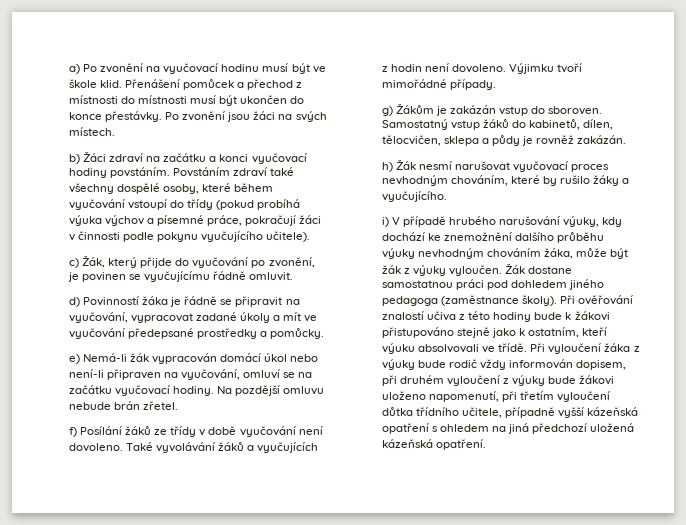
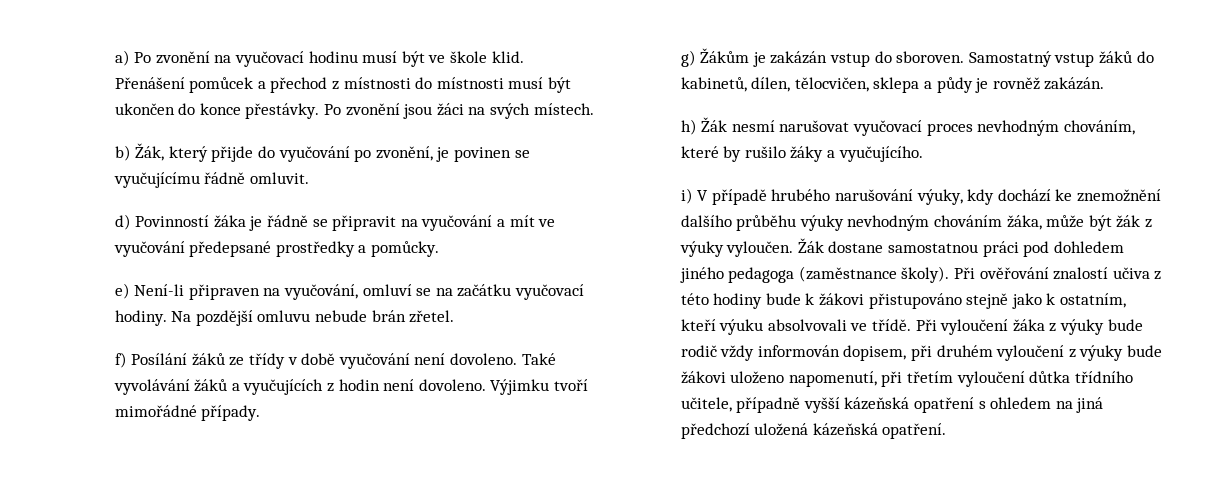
- b) Žáci zdraví na začátku a konci vyučovací hodiny povstáním. Povstáním zdraví také všechny dospělé osoby, které během vyučování vstoupí do třídy (pokud probíhá výuka výchov a písemné práce, pokračují žáci v činnosti podle pokynu vyučujícího učitele).
- c) Žák, který přijde do vyučování po zvonění, je povinen se vyučujícímu řádně omluvit.
+ b) Žák, který přijde do vyučování po zvonění, je povinen se vyučujícímu řádně omluvit.
- d) Povinností žáka je řádně se připravit na vyučování, vypracovat zadané úkoly a mít ve vyučování předepsané prostředky a pomůcky.
+ d) Povinností žáka je řádně se připravit na vyučování a mít ve vyučování předepsané prostředky a pomůcky.
- e) Nemá-li žák vypracován domácí úkol nebo není-li připraven na vyučování, omluví se na začátku vyučovací hodiny.
+ e) Není-li připraven na vyučování, omluví se na začátku vyučovací hodiny.

